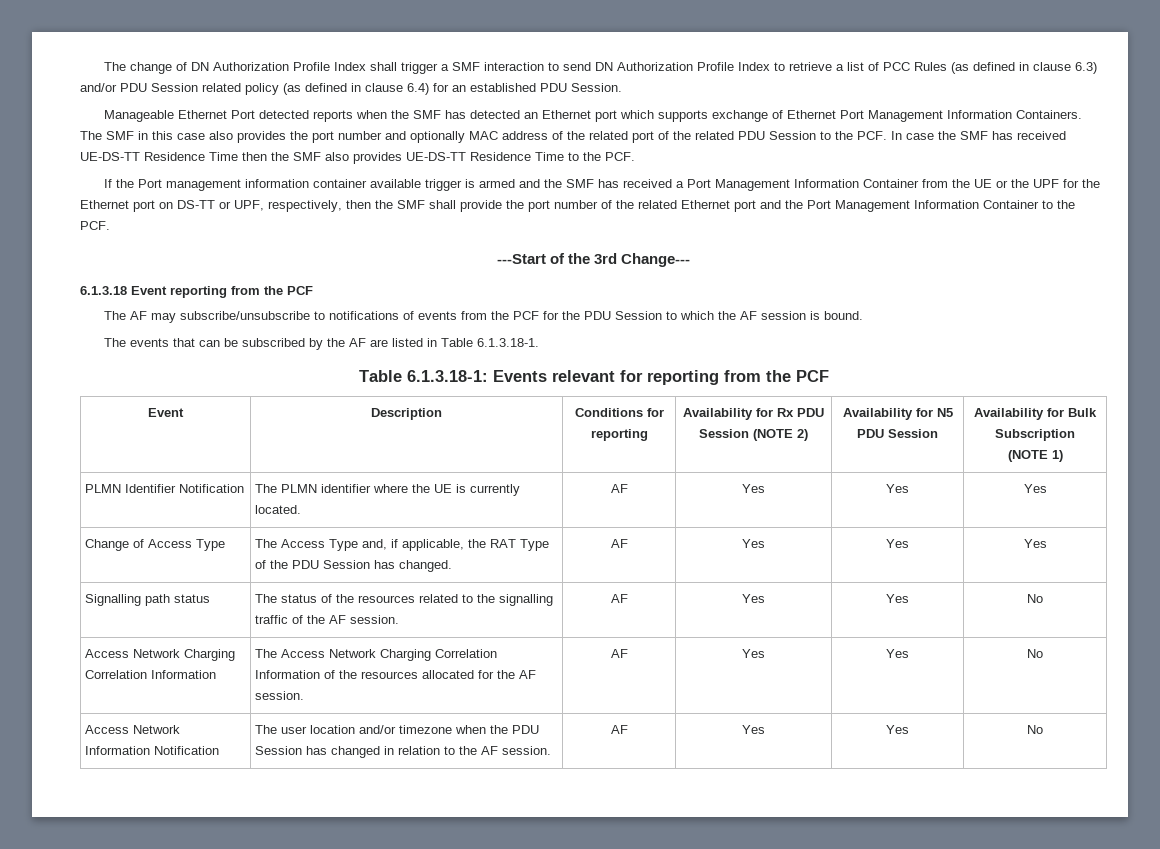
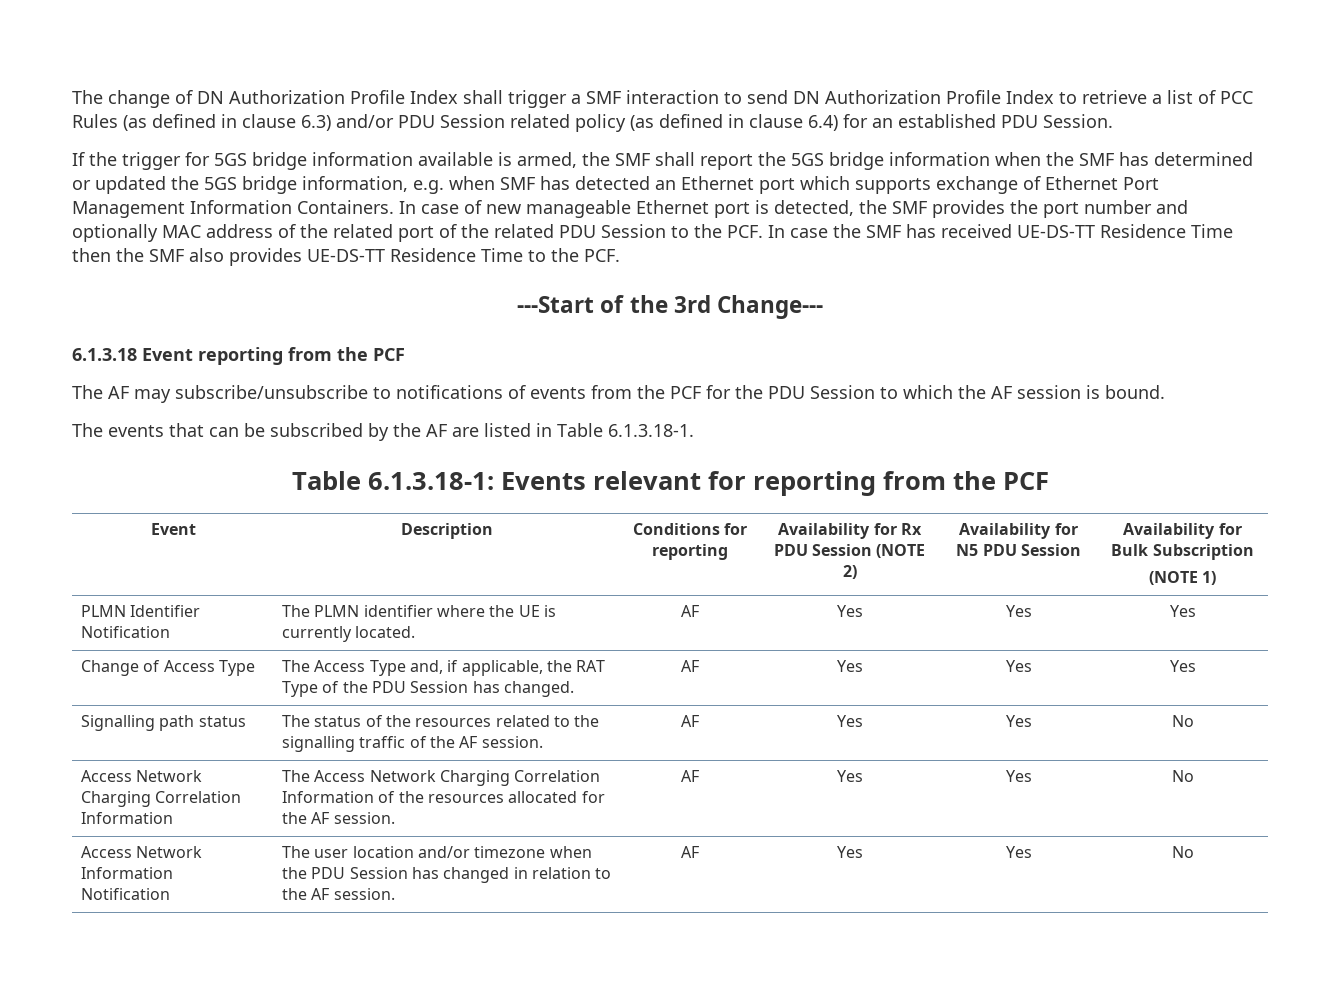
- Manageable Ethernet Port detected reports when the SMF has detected an Ethernet port which supports exchange of Ethernet Port Management Information Containers.
+ If the trigger for 5GS bridge information available is armed, the SMF shall report the 5GS bridge information when the SMF has determined or updated the 5GS bridge information, e.g. when SMF has detected an Ethernet port which supports exchange of Ethernet Port Management Information Containers.
- The SMF in this case also provides the port number and optionally MAC address of the related port of the related PDU Session to the PCF. In case the SMF has received UE-DS-TT Residence Time then the SMF also provides UE-DS-TT Residence Time to the PCF.
+ In case of new manageable Ethernet port is detected, the SMF provides the port number and optionally MAC address of the related port of the related PDU Session to the PCF. In case the SMF has received UE-DS-TT Residence Time then the SMF also provides UE-DS-TT Residence Time to the PCF.
- If the Port management information container available trigger is armed and the SMF has received a Port Management Information Container from the UE or the UPF for the Ethernet port on DS-TT or UPF, respectively, then the SMF shall provide the port number of the related Ethernet port and the Port Management Information Container to the PCF.

